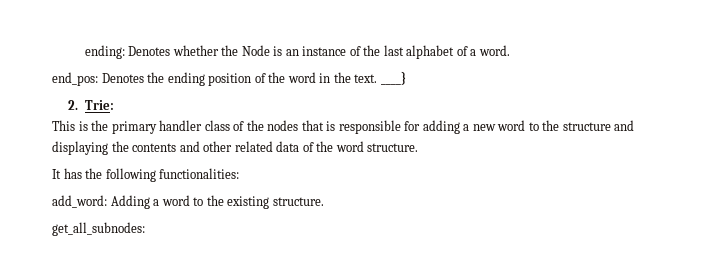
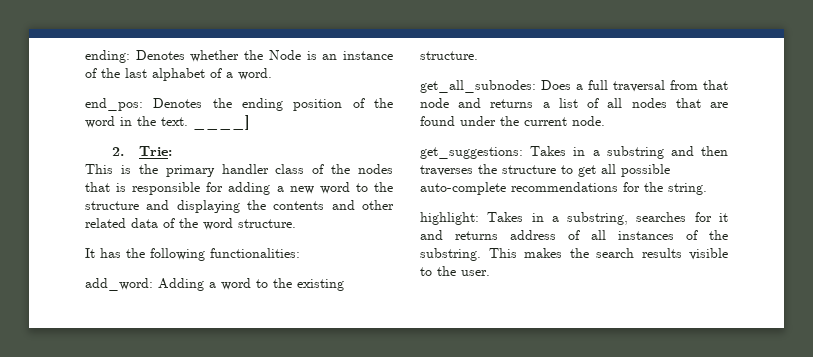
- ____}
+ ____]
- get_all_subnodes:
+ get_all_subnodes: Does a full traversal from that node and returns a list of all nodes that are found under the current node.
+ get_suggestions: Takes in a substring and then traverses the structure to get all possible auto-complete recommendations for the string.
+ highlight: Takes in a substring, searches for it and returns address of all instances of the substring. This makes the search results visible to the user.

